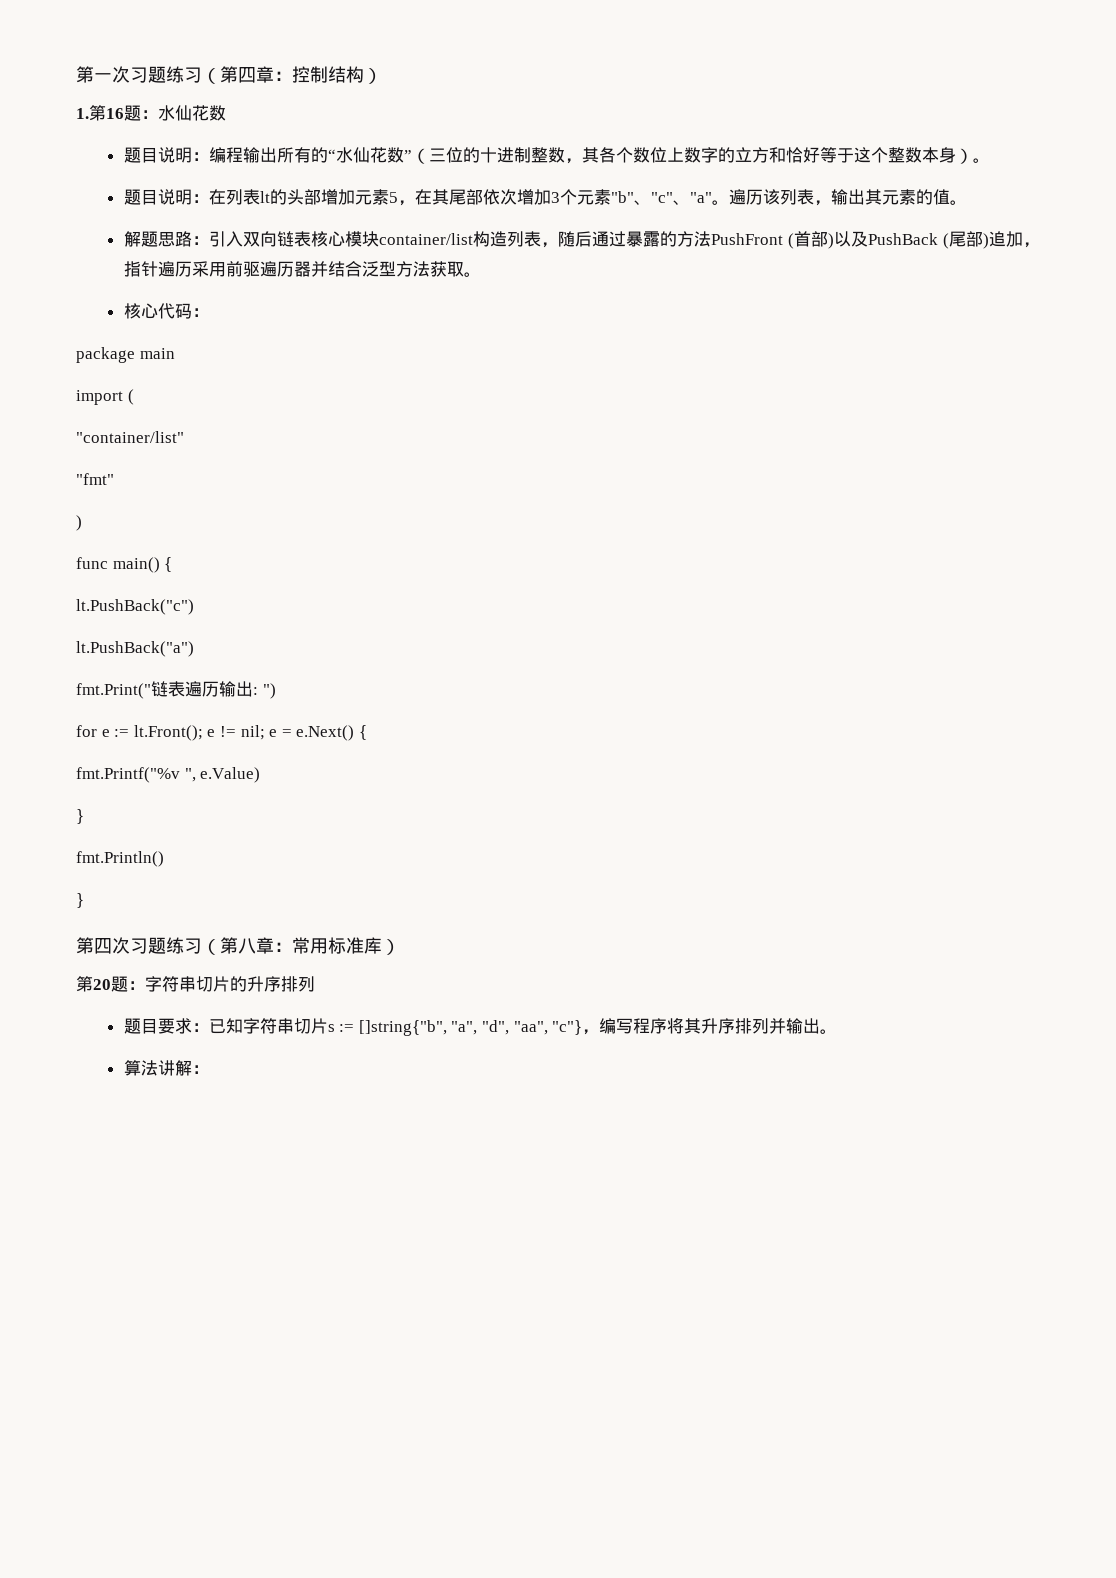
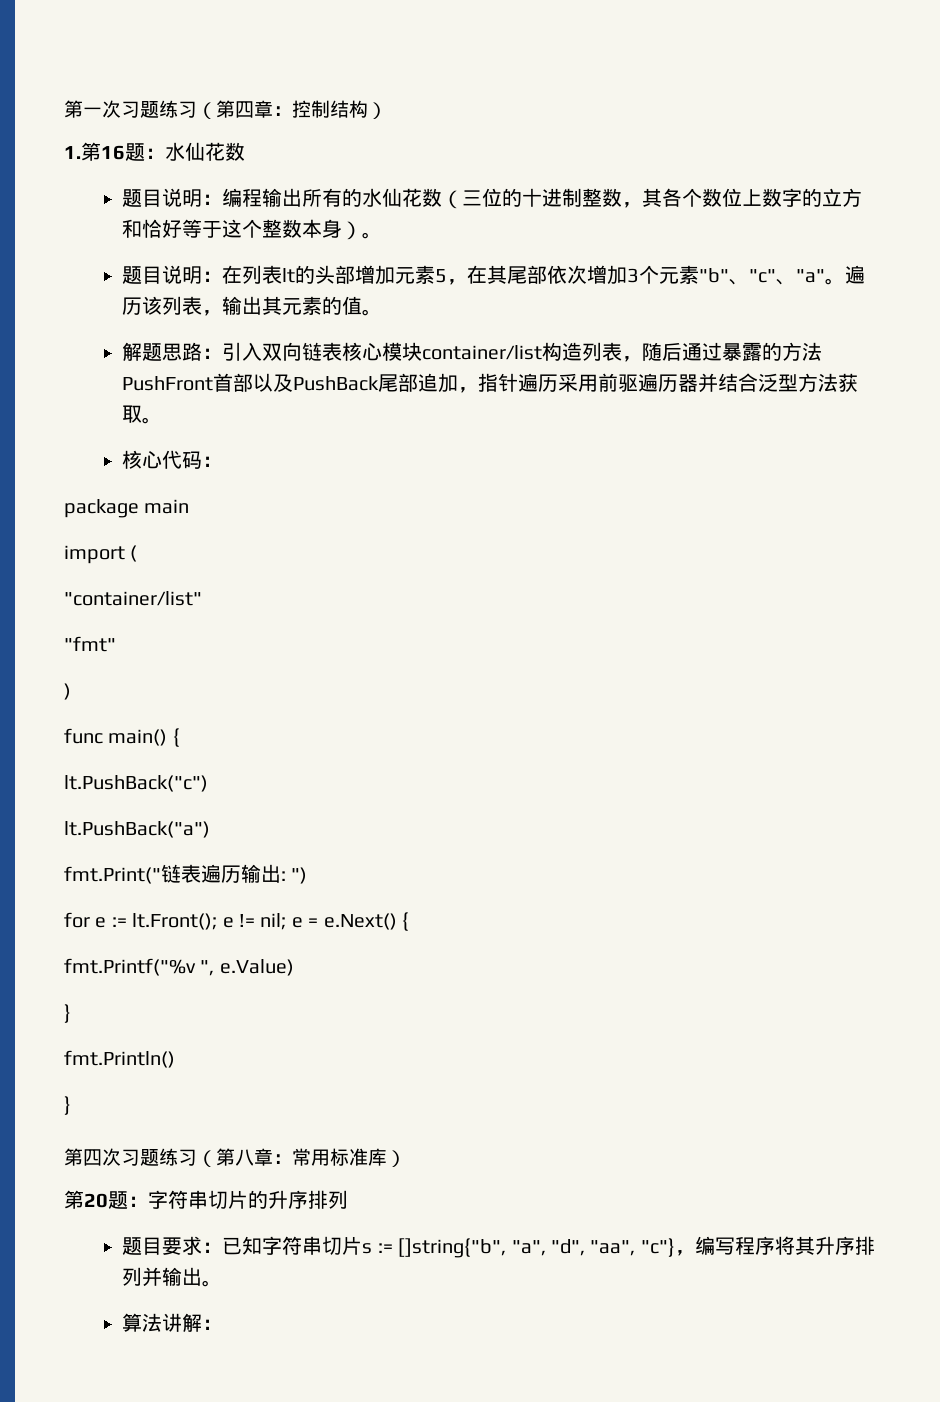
- 题目说明：编程输出所有的“水仙花数”（三位的十进制整数，其各个数位上数字的立方和恰好等于这个整数本身）。
+ 题目说明：编程输出所有的水仙花数（三位的十进制整数，其各个数位上数字的立方和恰好等于这个整数本身）。
- 解题思路：引入双向链表核心模块container/list构造列表，随后通过暴露的方法PushFront (首部)以及PushBack (尾部)追加，指针遍历采用前驱遍历器并结合泛型方法获取。
+ 解题思路：引入双向链表核心模块container/list构造列表，随后通过暴露的方法PushFront首部以及PushBack尾部追加，指针遍历采用前驱遍历器并结合泛型方法获取。

